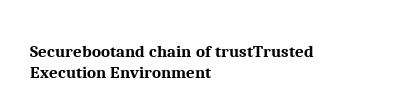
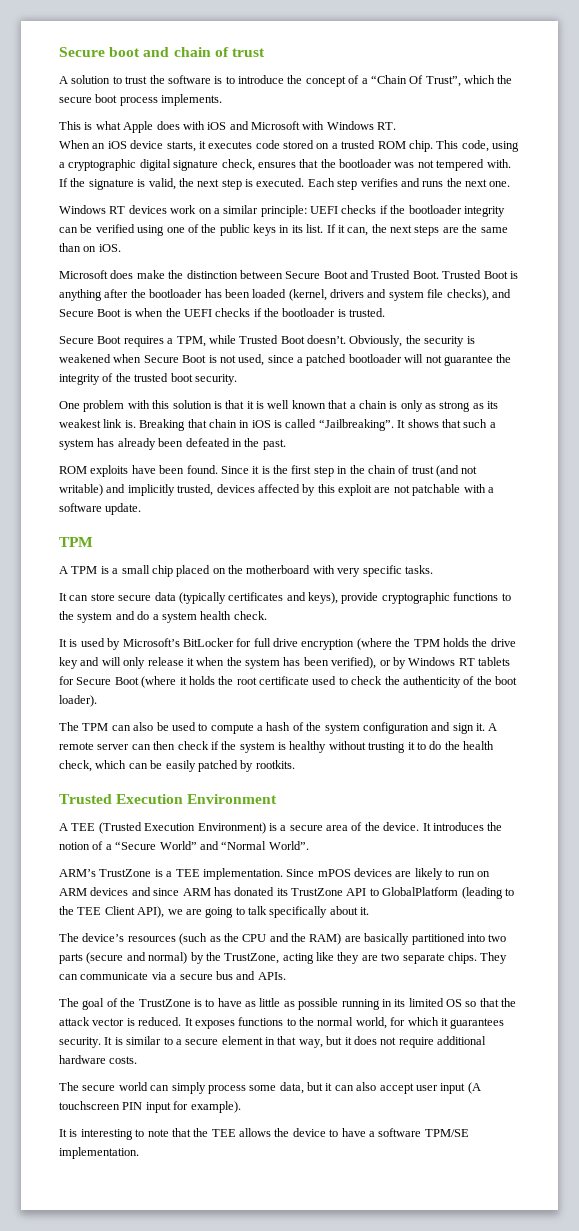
- Securebootand chain of trustTrusted Execution Environment
+ Secure boot and chain of trust
+ A solution to trust the software is to introduce the concept of a “Chain Of Trust”, which the secure boot process implements.
+ This is what Apple does with iOS and Microsoft with Windows RT.
+ When an iOS device starts, it executes code stored on a trusted ROM chip. This code, using a cryptographic digital signature check, ensures that the bootloader was not tempered with. If the signature is valid, the next step is executed. Each step verifies and runs the next one.
+ Windows RT devices work on a similar principle: UEFI checks if the bootloader integrity can be verified using one of the public keys in its list. If it can, the next steps are the same than on iOS.
+ Microsoft does make the distinction between Secure Boot and Trusted Boot. Trusted Boot is anything after the bootloader has been loaded (kernel, drivers and system file checks), and Secure Boot is when the UEFI checks if the bootloader is trusted.
+ Secure Boot requires a TPM, while Trusted Boot doesn’t. Obviously, the security is weakened when Secure Boot is not used, since a patched bootloader will not guarantee the integrity of the trusted boot security.
+ One problem with this solution is that it is well known that a chain is only as strong as its weakest link is. Breaking that chain in iOS is called “Jailbreaking”. It shows that such a system has already been defeated in the past.
+ ROM exploits have been found. Since it is the first step in the chain of trust (and not writable) and implicitly trusted, devices affected by this exploit are not patchable with a software update.
+ TPM
+ A TPM is a small chip placed on the motherboard with very specific tasks.
+ It can store secure data (typically certificates and keys), provide cryptographic functions to the system and do a system health check.
+ It is used by Microsoft’s BitLocker for full drive encryption (where the TPM holds the drive key and will only release it when the system has been verified), or by Windows RT tablets for Secure Boot (where it holds the root certificate used to check the authenticity of the boot loader).
+ The TPM can also be used to compute a hash of the system configuration and sign it. A remote server can then check if the system is healthy without trusting it to do the health check, which can be easily patched by rootkits.
+ Trusted Execution Environment
+ A TEE (Trusted Execution Environment) is a secure area of the device. It introduces the notion of a “Secure World” and “Normal World”.
+ ARM’s TrustZone is a TEE implementation. Since mPOS devices are likely to run on ARM devices and since ARM has donated its TrustZone API to GlobalPlatform (leading to the TEE Client API), we are going to talk specifically about it.
+ The device’s resources (such as the CPU and the RAM) are basically partitioned into two parts (secure and normal) by the TrustZone, acting like they are two separate chips. They can communicate via a secure bus and APIs.
+ The goal of the TrustZone is to have as little as possible running in its limited OS so that the attack vector is reduced. It exposes functions to the normal world, for which it guarantees security. It is similar to a secure element in that way, but it does not require additional hardware costs.
+ The secure world can simply process some data, but it can also accept user input (A touchscreen PIN input for example).
+ It is interesting to note that the TEE allows the device to have a software TPM/SE implementation.

